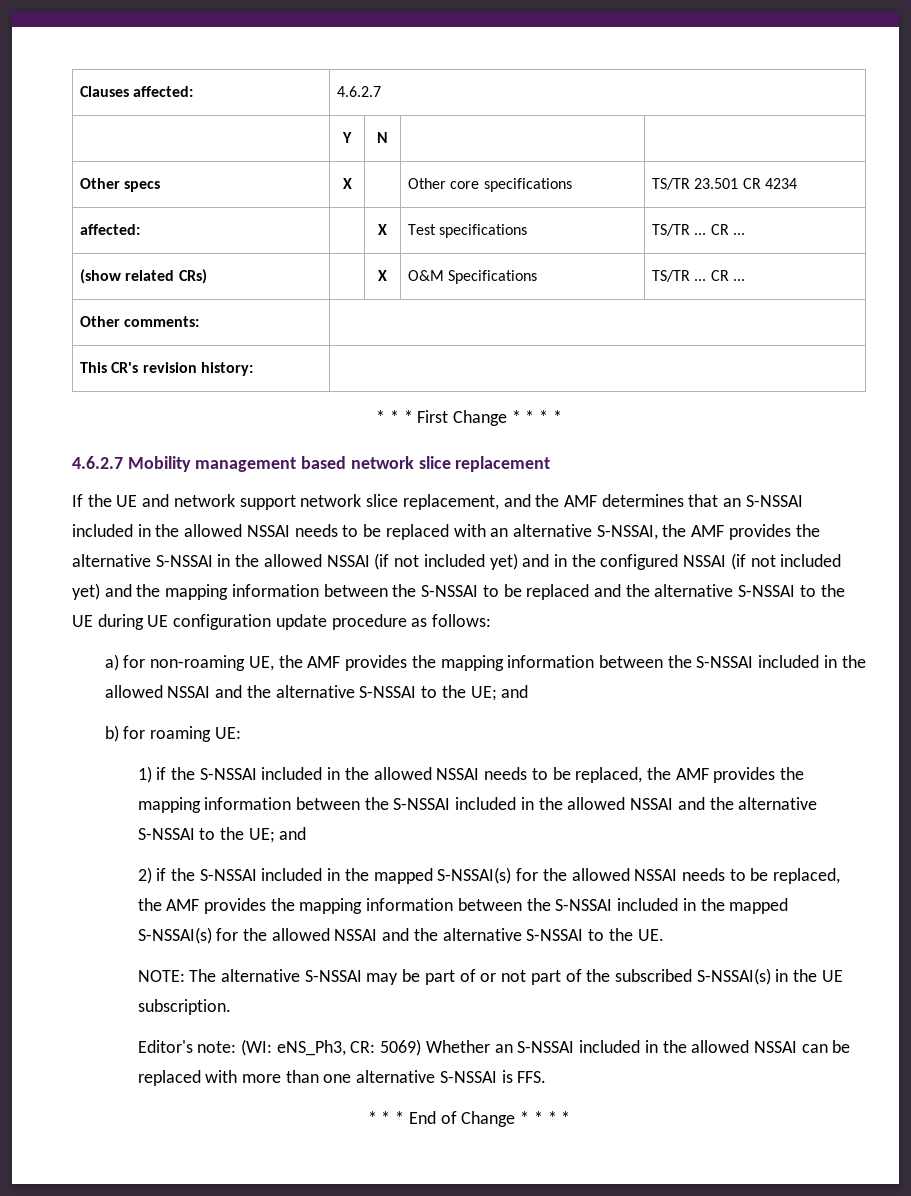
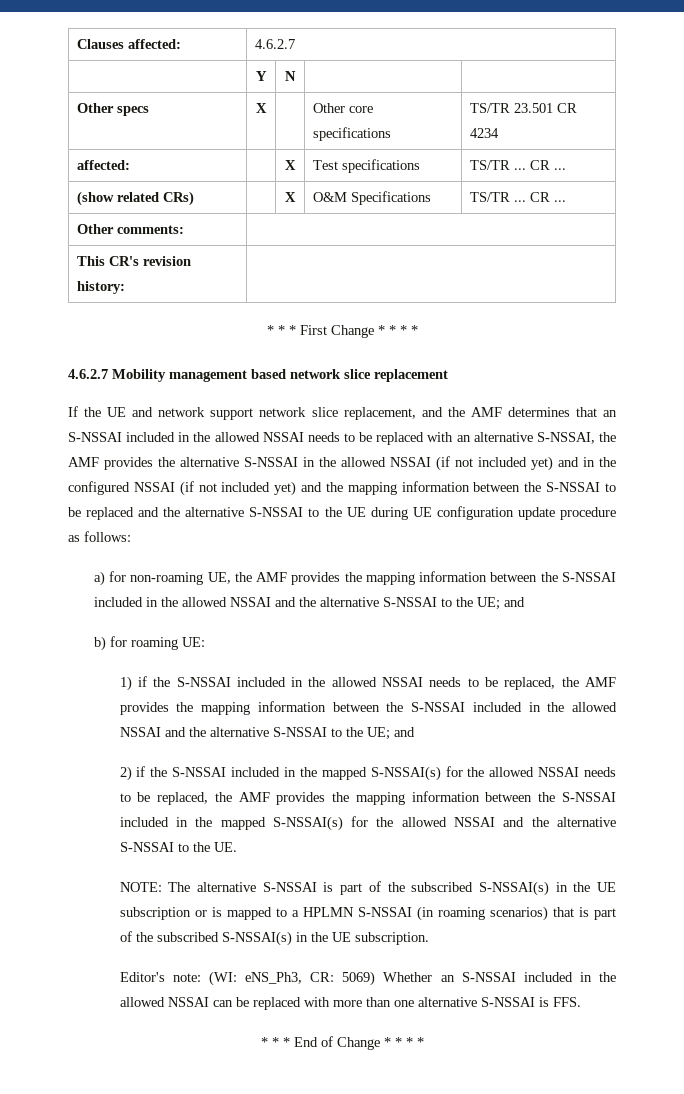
- NOTE: The alternative S-NSSAI may be part of or not part of the subscribed S-NSSAI(s) in the UE subscription.
+ NOTE: The alternative S-NSSAI is part of the subscribed S-NSSAI(s) in the UE subscription or is mapped to a HPLMN S-NSSAI (in roaming scenarios) that is part of the subscribed S-NSSAI(s) in the UE subscription.

